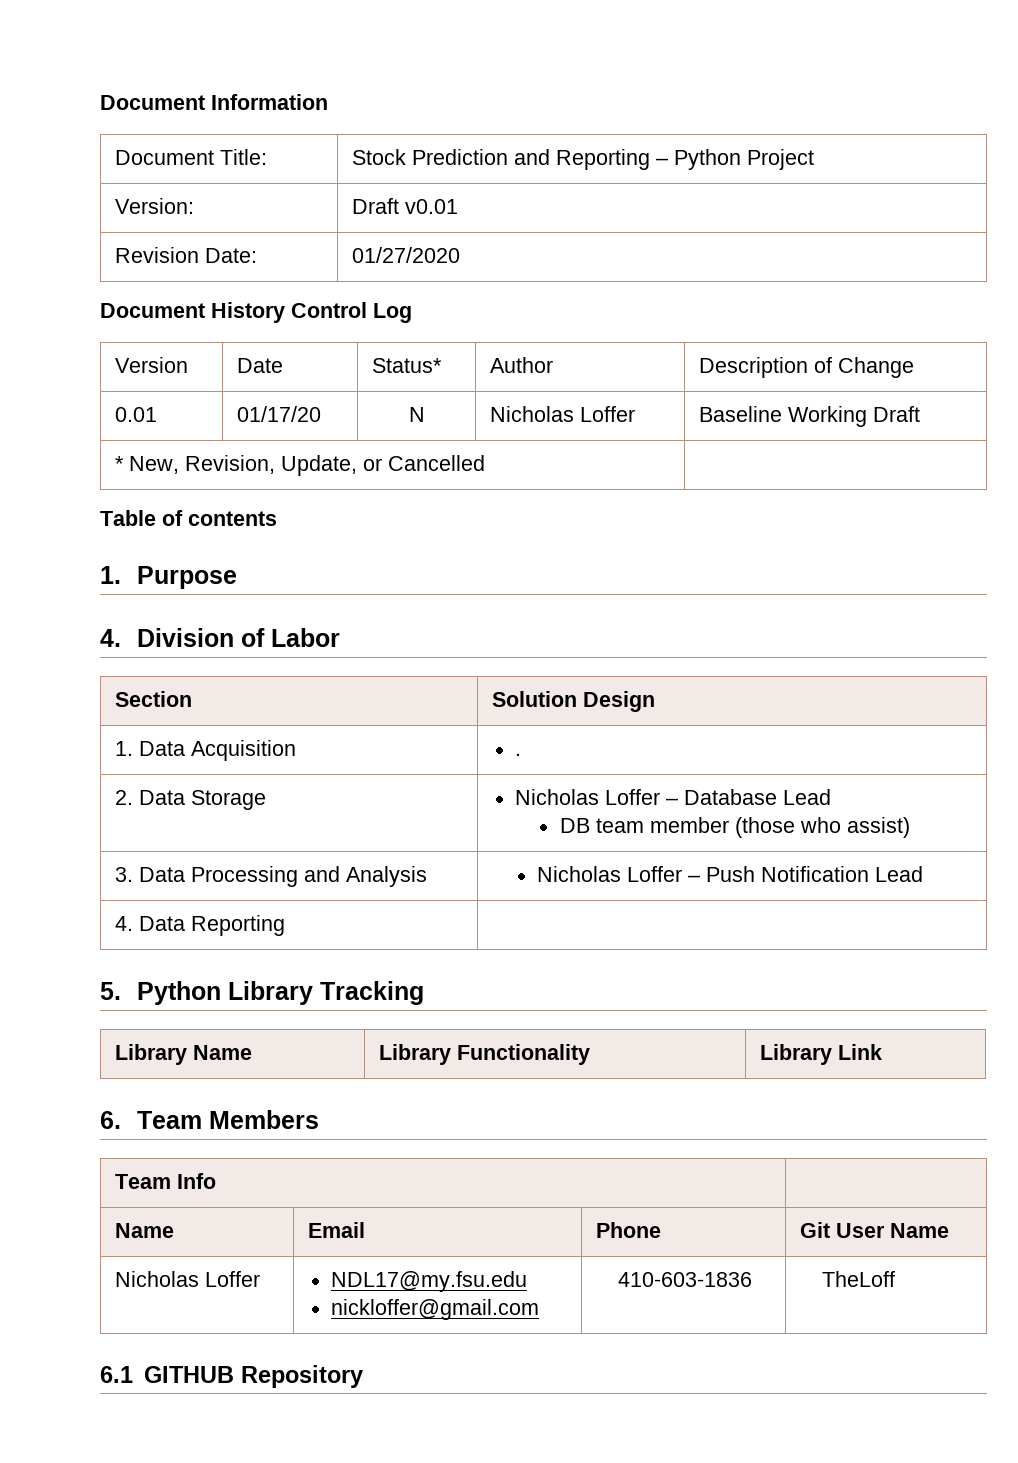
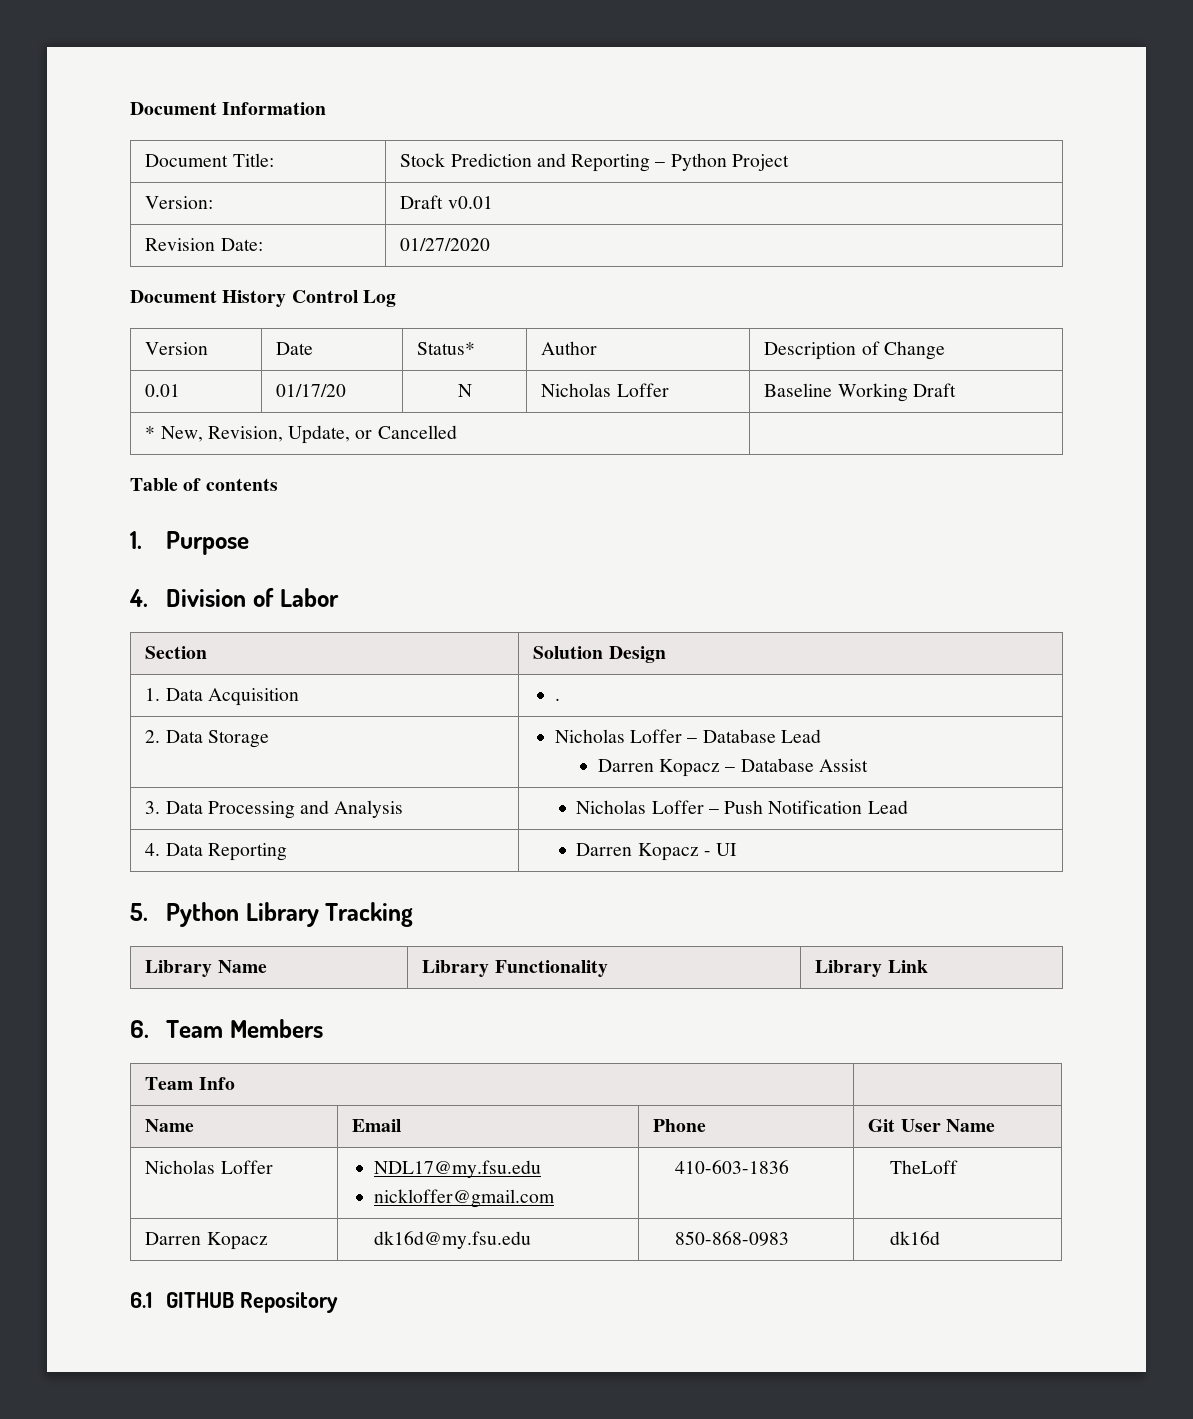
  2. Data Storage | Nicholas Loffer – Database Lead
- DB team member (those who assist)
+ Darren Kopacz – Database Assist
- 4. Data Reporting |
+ 4. Data Reporting | Darren Kopacz - UI
+ Darren Kopacz | dk16d@my.fsu.edu | 850-868-0983 | dk16d

